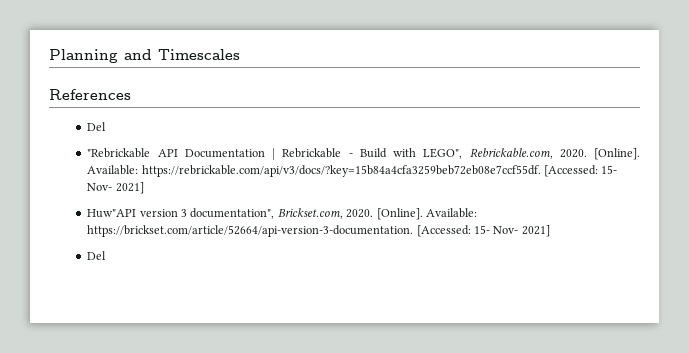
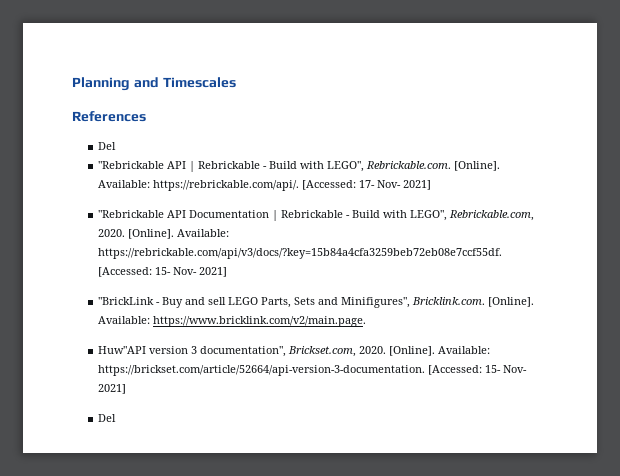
+ "Rebrickable API | Rebrickable - Build with LEGO", Rebrickable.com. [Online]. Available: https://rebrickable.com/api/. [Accessed: 17- Nov- 2021]
+ "BrickLink - Buy and sell LEGO Parts, Sets and Minifigures", Bricklink.com. [Online]. Available: https://www.bricklink.com/v2/main.page.

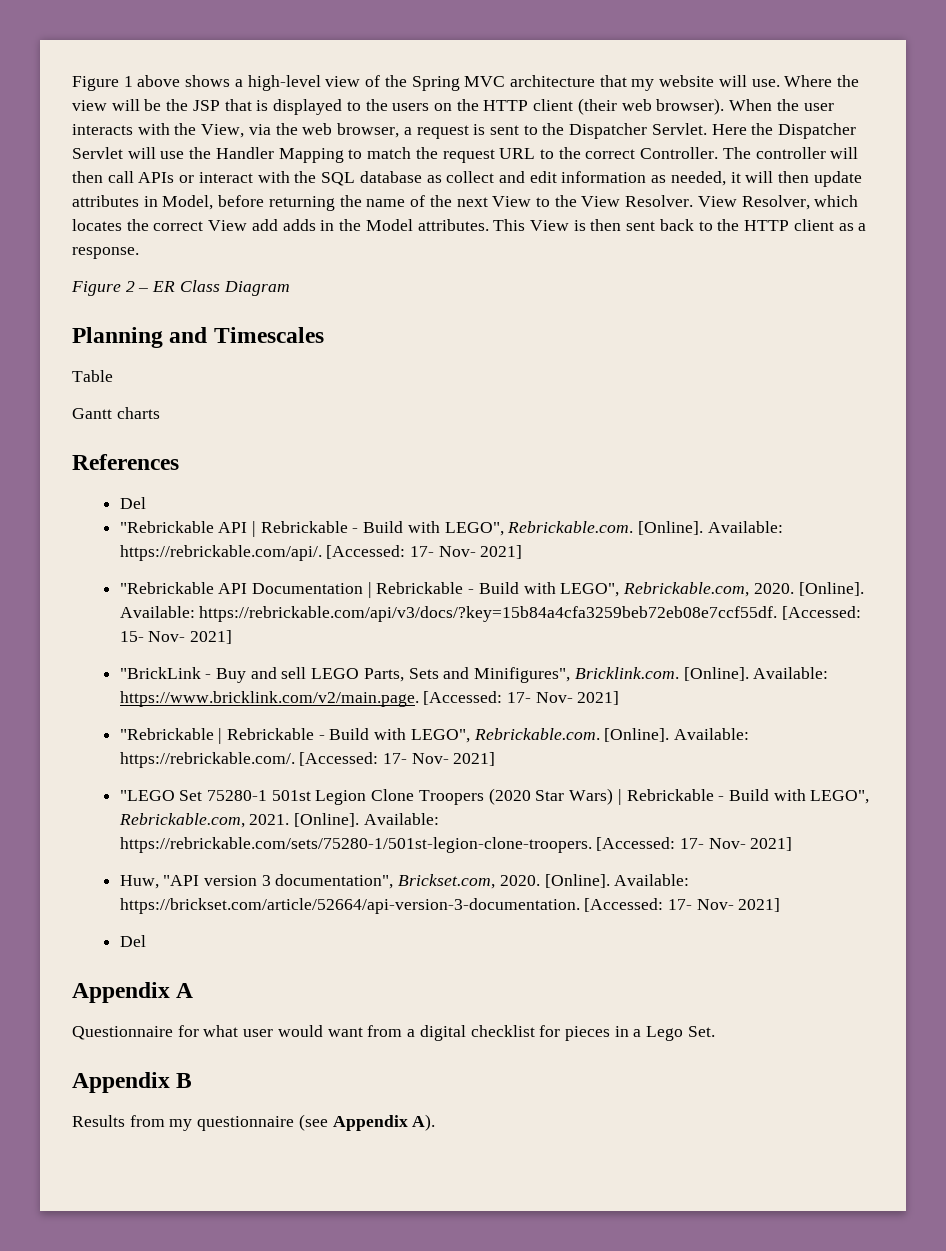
+ Figure 1 above shows a high-level view of the Spring MVC architecture that my website will use. Where the view will be the JSP that is displayed to the users on the HTTP client (their web browser). When the user interacts with the View, via the web browser, a request is sent to the Dispatcher Servlet. Here the Dispatcher Servlet will use the Handler Mapping to match the request URL to the correct Controller. The controller will then call APIs or interact with the SQL database as collect and edit information as needed, it will then update attributes in Model, before returning the name of the next View to the View Resolver. View Resolver, which locates the correct View add adds in the Model attributes. This View is then sent back to the HTTP client as a response.
+ Figure 2 – ER Class Diagram
+ Table
+ Gantt charts
- Available: https://www.bricklink.com/v2/main.page.
- Huw"API version 3 documentation", Brickset.com, 2020.
+ Available: https://www.bricklink.com/v2/main.page. [Accessed: 17- Nov- 2021]
+ "Rebrickable | Rebrickable - Build with LEGO", Rebrickable.com. [Online]. Available: https://rebrickable.com/. [Accessed: 17- Nov- 2021]
+ "LEGO Set 75280-1 501st Legion Clone Troopers (2020 Star Wars) | Rebrickable - Build with LEGO", Rebrickable.com, 2021. [Online]. Available: https://rebrickable.com/sets/75280-1/501st-legion-clone-troopers. [Accessed: 17- Nov- 2021]
+ Huw, "API version 3 documentation", Brickset.com, 2020.
- Available: https://brickset.com/article/52664/api-version-3-documentation. [Accessed: 15- Nov- 2021]
+ Available: https://brickset.com/article/52664/api-version-3-documentation. [Accessed: 17- Nov- 2021]
+ Appendix A
+ Questionnaire for what user would want from a digital checklist for pieces in a Lego Set.
+ Appendix B
+ Results from my questionnaire (see Appendix A).

